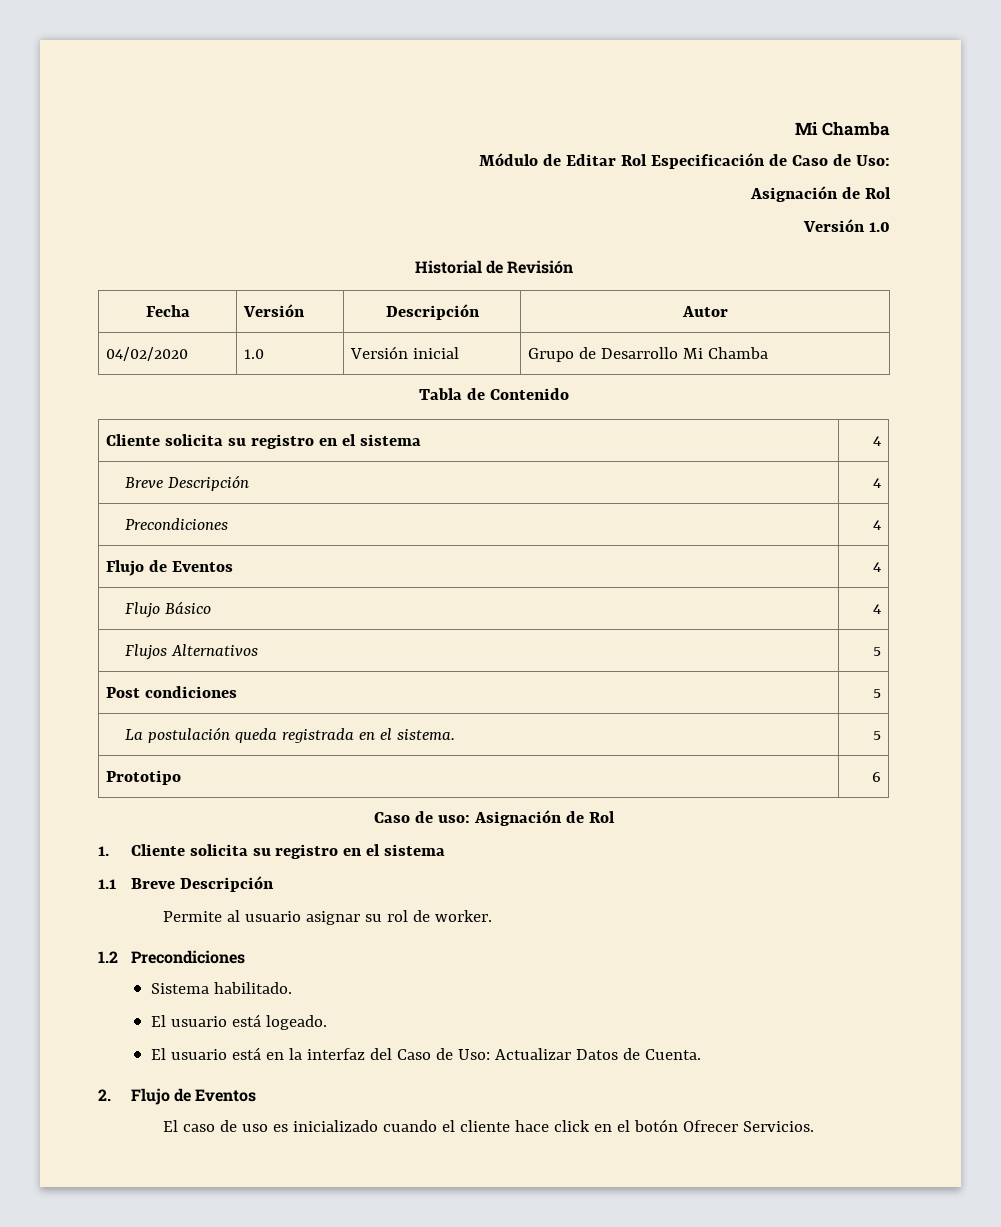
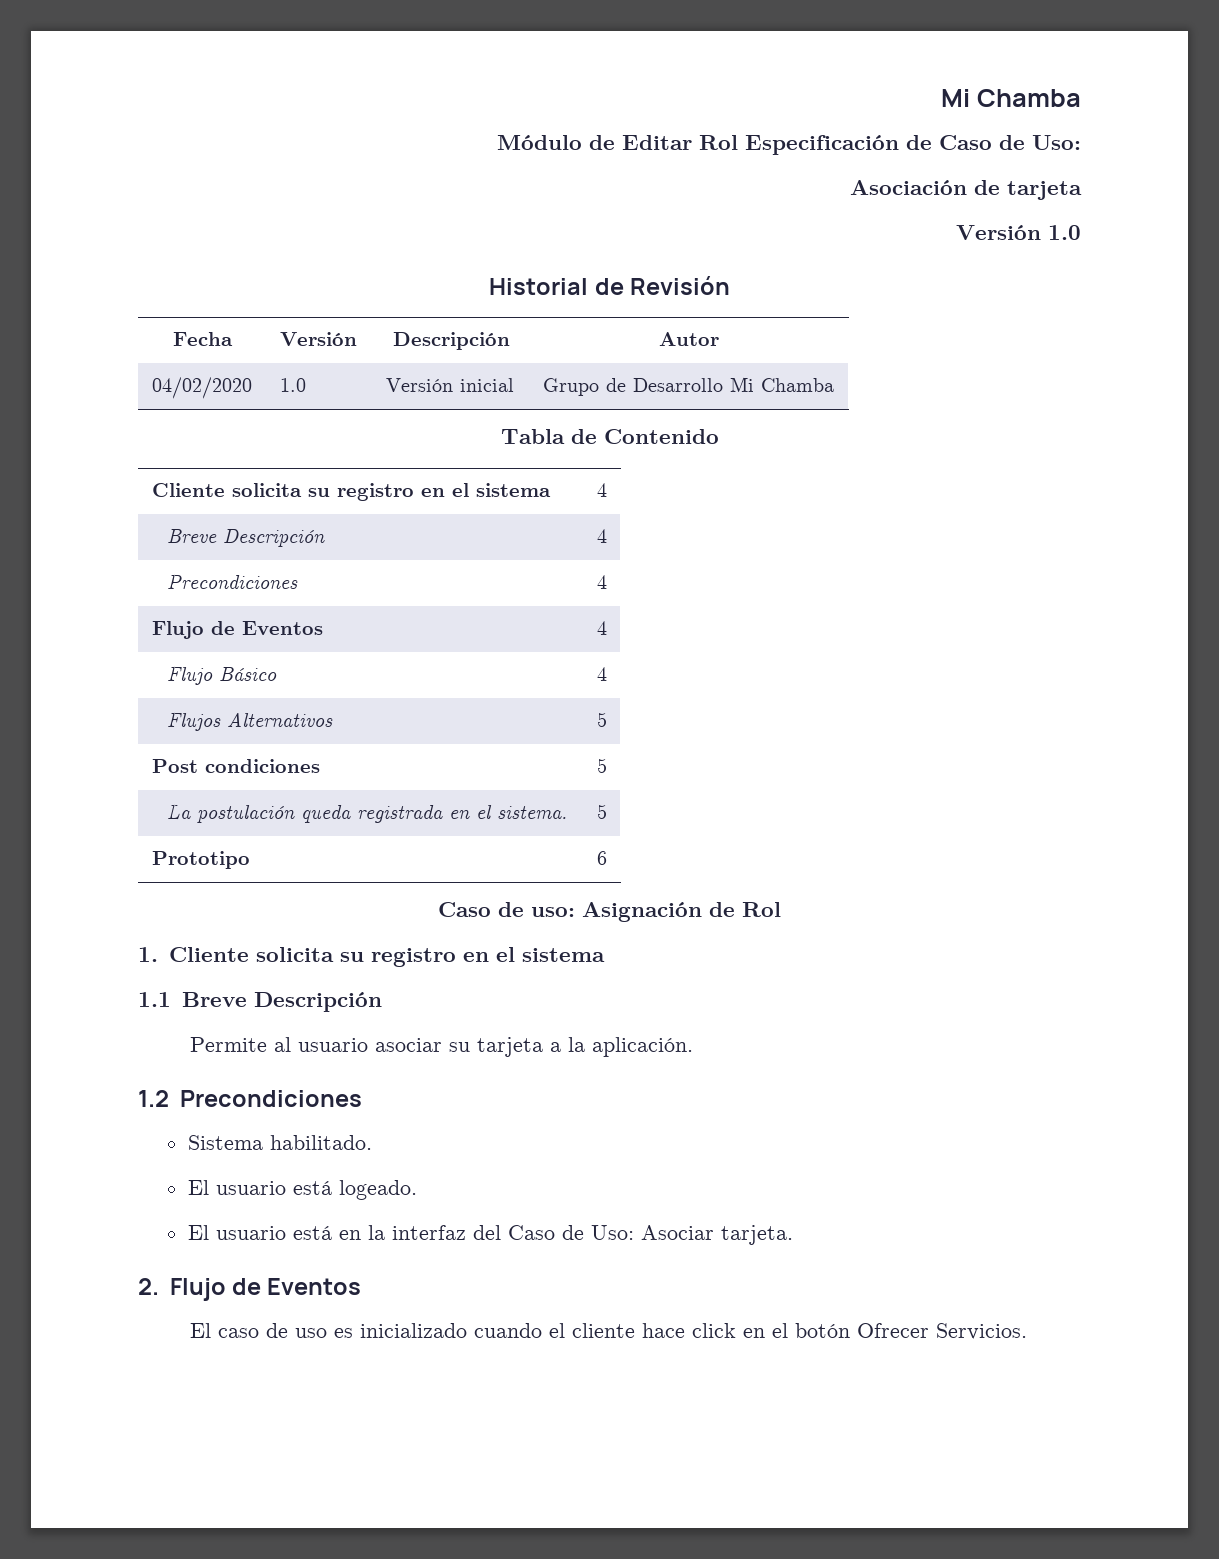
  Módulo de Editar Rol Especificación de Caso de Uso:
- Asignación de Rol
+ Asociación de tarjeta
- Permite al usuario asignar su rol de worker.
+ Permite al usuario asociar su tarjeta a la aplicación.
- El usuario está en la interfaz del Caso de Uso: Actualizar Datos de Cuenta.
+ El usuario está en la interfaz del Caso de Uso: Asociar tarjeta.

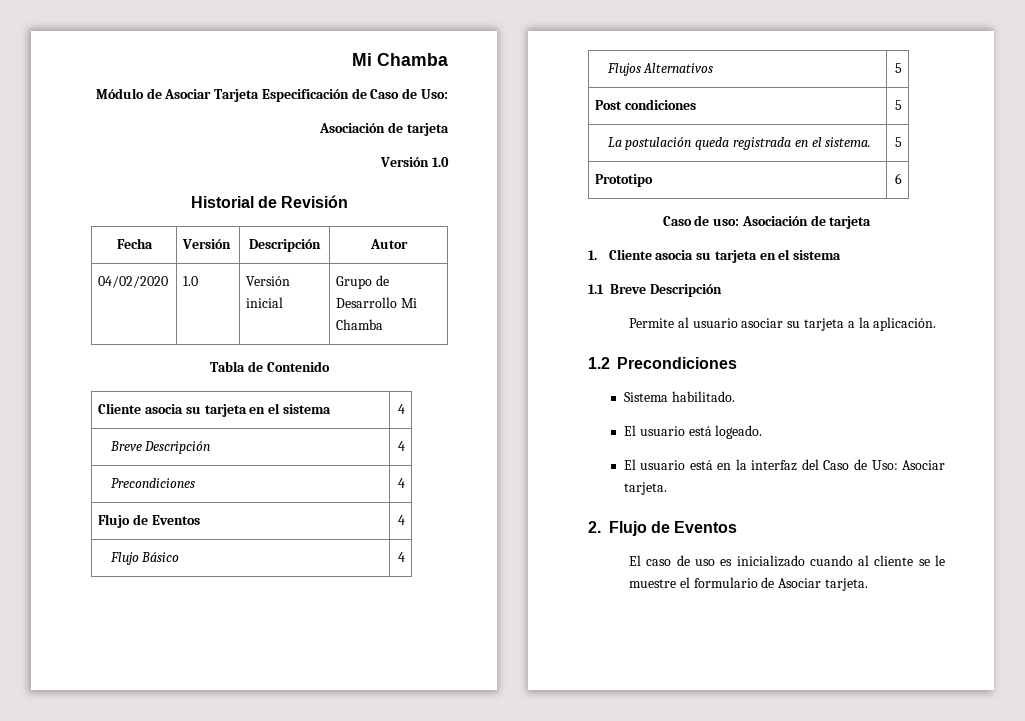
- Módulo de Editar Rol Especificación de Caso de Uso:
+ Módulo de Asociar Tarjeta Especificación de Caso de Uso:
- Cliente solicita su registro en el sistema | 4
+ Cliente asocia su tarjeta en el sistema | 4
- Caso de uso: Asignación de Rol
+ Caso de uso: Asociación de tarjeta
- 1. Cliente solicita su registro en el sistema
+ 1. Cliente asocia su tarjeta en el sistema
- El caso de uso es inicializado cuando el cliente hace click en el botón Ofrecer Servicios.
+ El caso de uso es inicializado cuando al cliente se le muestre el formulario de Asociar tarjeta.

